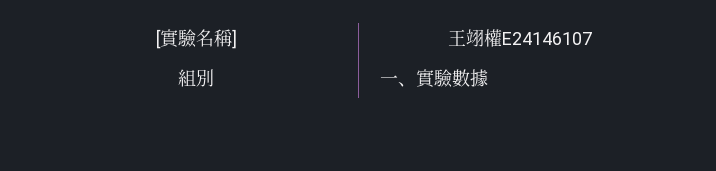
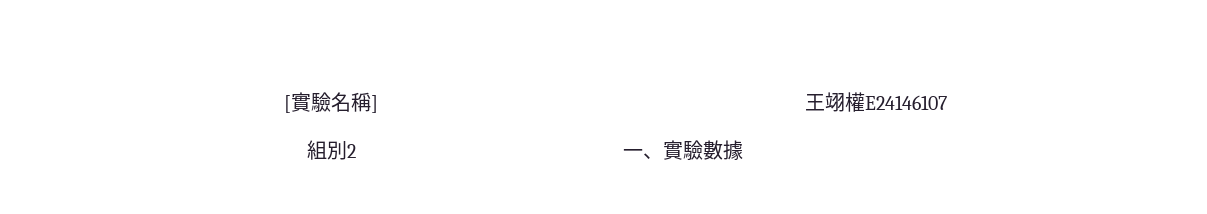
- 組別
+ 組別2

